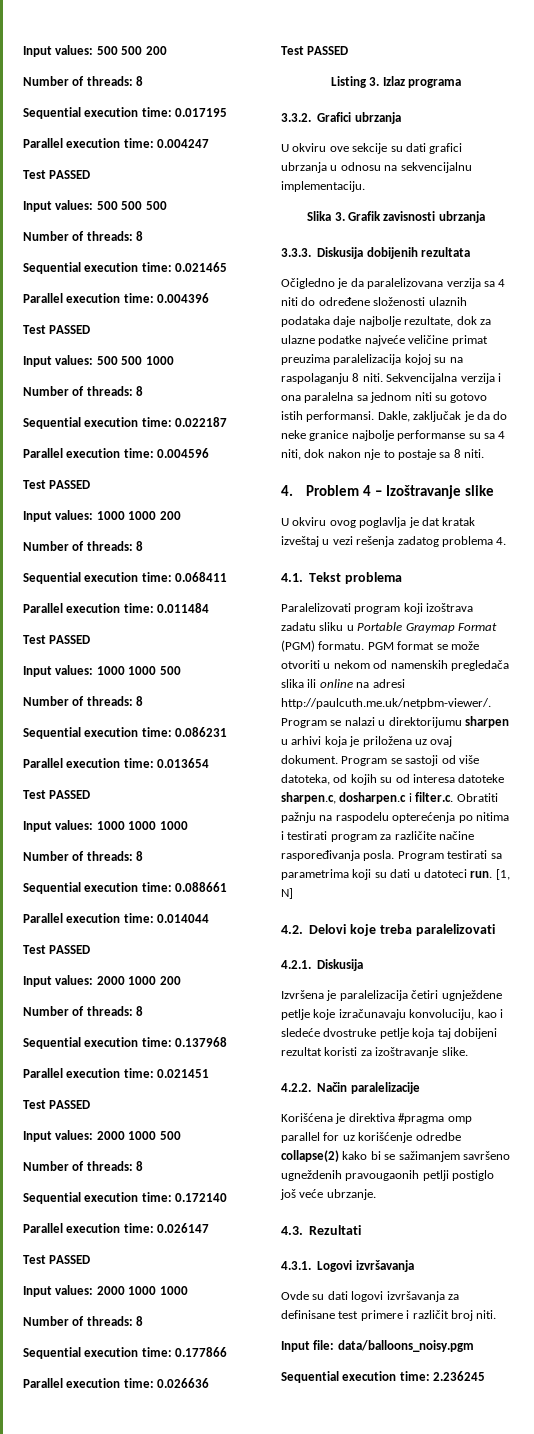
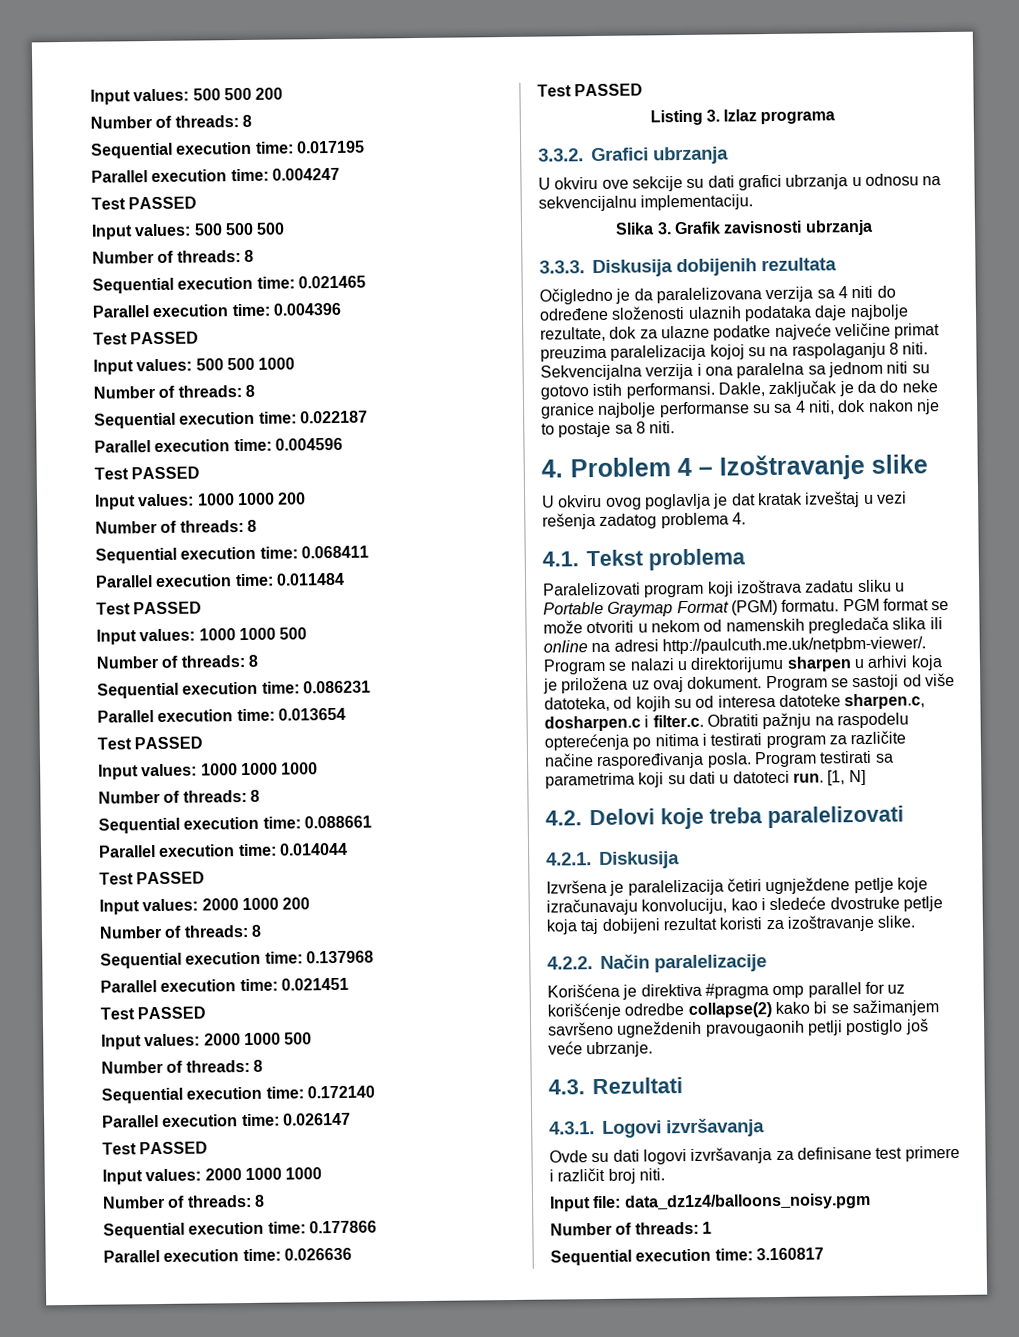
- Input file: data/balloons_noisy.pgm
- Sequential execution time: 2.236245
+ Input file: data_dz1z4/balloons_noisy.pgm
+ Number of threads: 1
+ Sequential execution time: 3.160817

